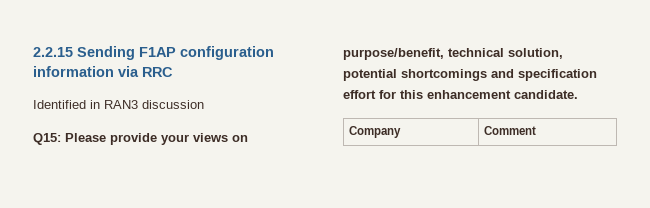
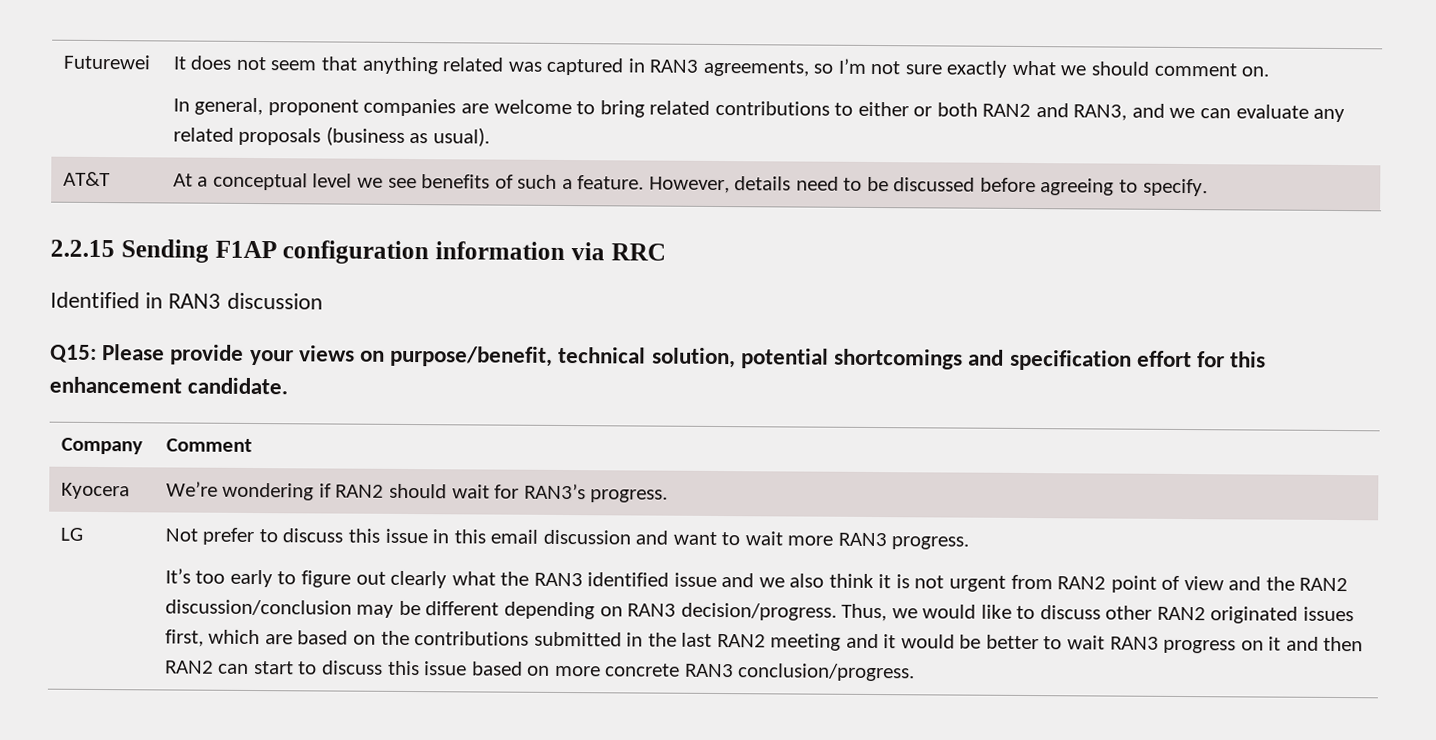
+ Futurewei | It does not seem that anything related was captured in RAN3 agreements, so I’m not sure exactly what we should comment on.
+ In general, proponent companies are welcome to bring related contributions to either or both RAN2 and RAN3, and we can evaluate any related proposals (business as usual).
+ AT&T | At a conceptual level we see benefits of such a feature. However, details need to be discussed before agreeing to specify.
+ Kyocera | We’re wondering if RAN2 should wait for RAN3’s progress.
+ LG | Not prefer to discuss this issue in this email discussion and want to wait more RAN3 progress.
+ It’s too early to figure out clearly what the RAN3 identified issue and we also think it is not urgent from RAN2 point of view and the RAN2 discussion/conclusion may be different depending on RAN3 decision/progress. Thus, we would like to discuss other RAN2 originated issues first, which are based on the contributions submitted in the last RAN2 meeting and it would be better to wait RAN3 progress on it and then RAN2 can start to discuss this issue based on more concrete RAN3 conclusion/progress.

